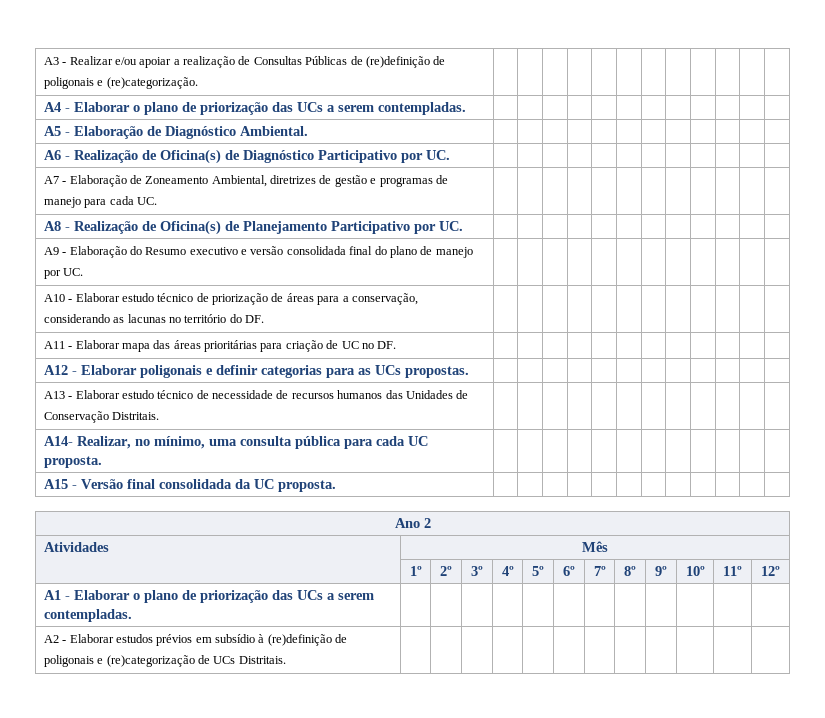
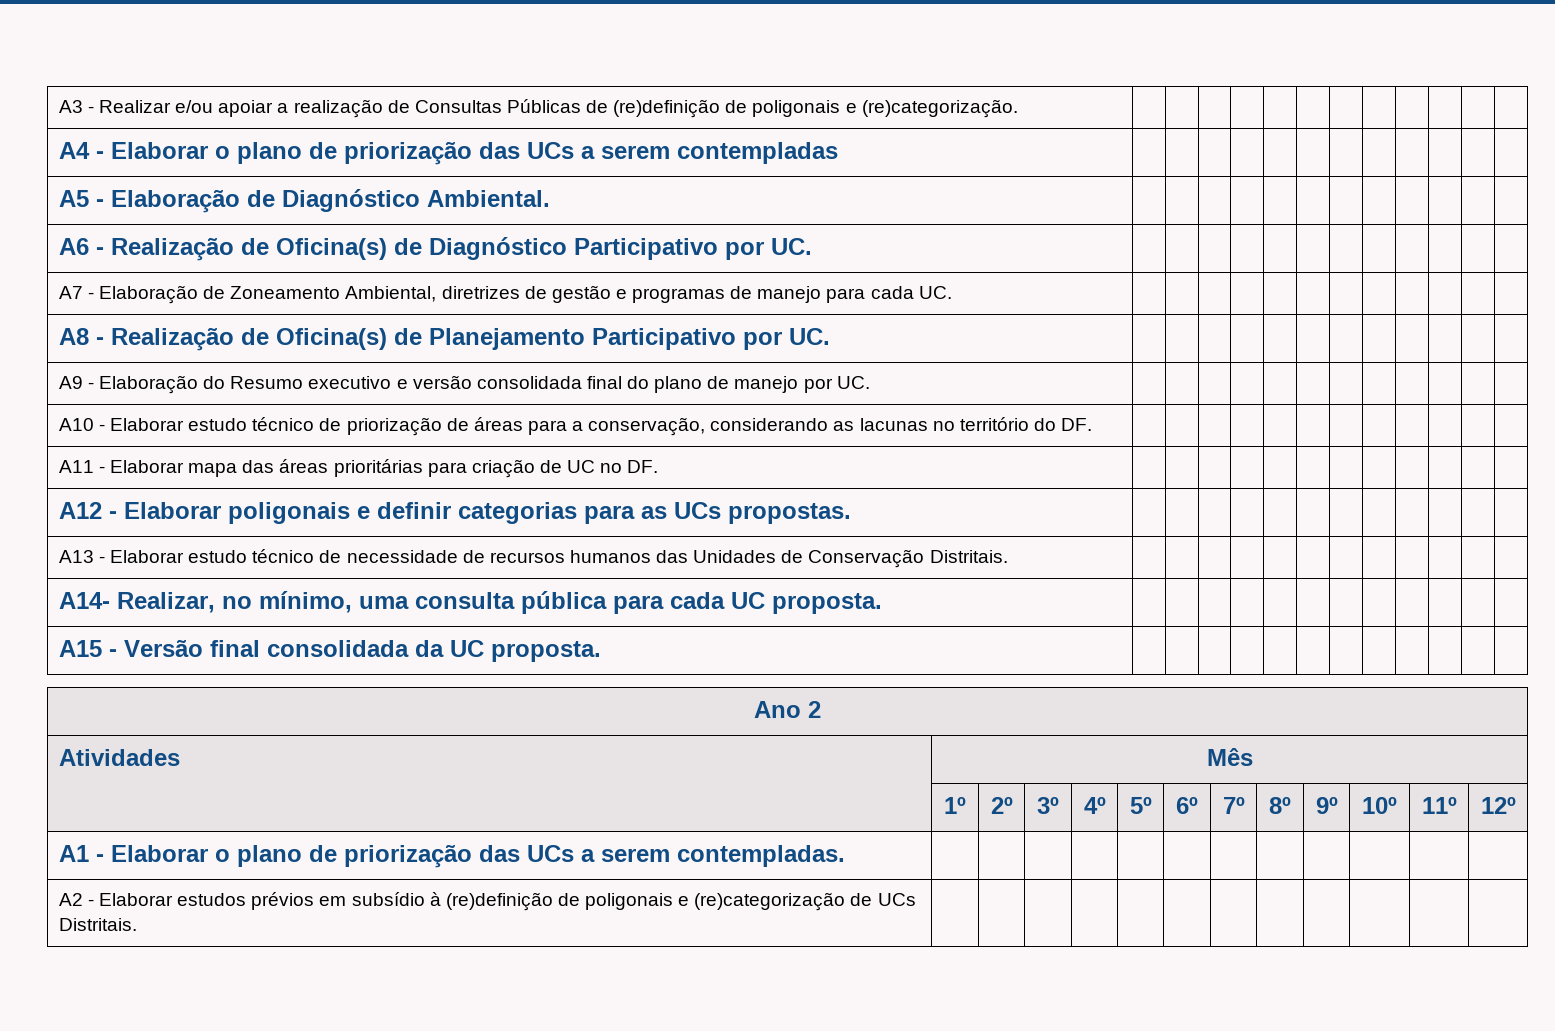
- A4 - Elaborar o plano de priorização das UCs a serem contempladas. | | | | | | | | | | | |
+ A4 - Elaborar o plano de priorização das UCs a serem contempladas | | | | | | | | | | | |

